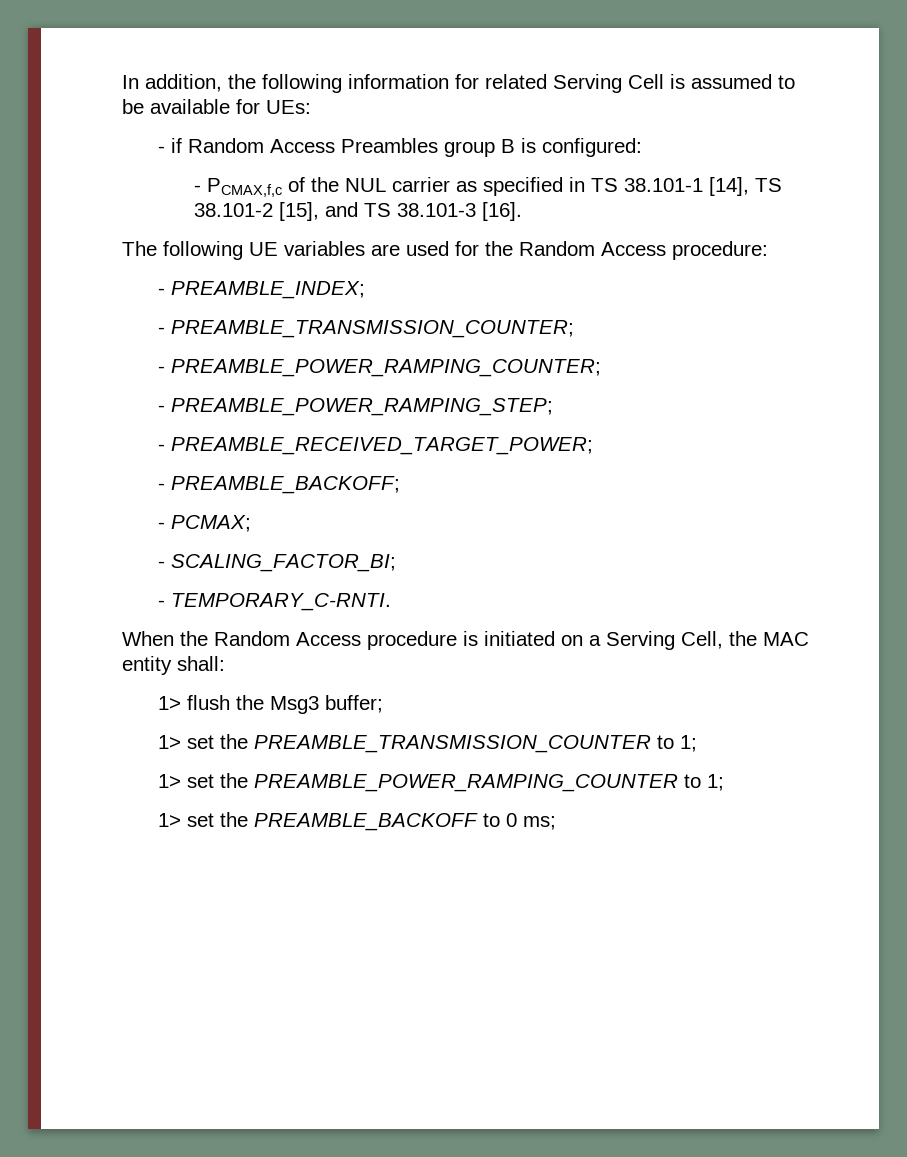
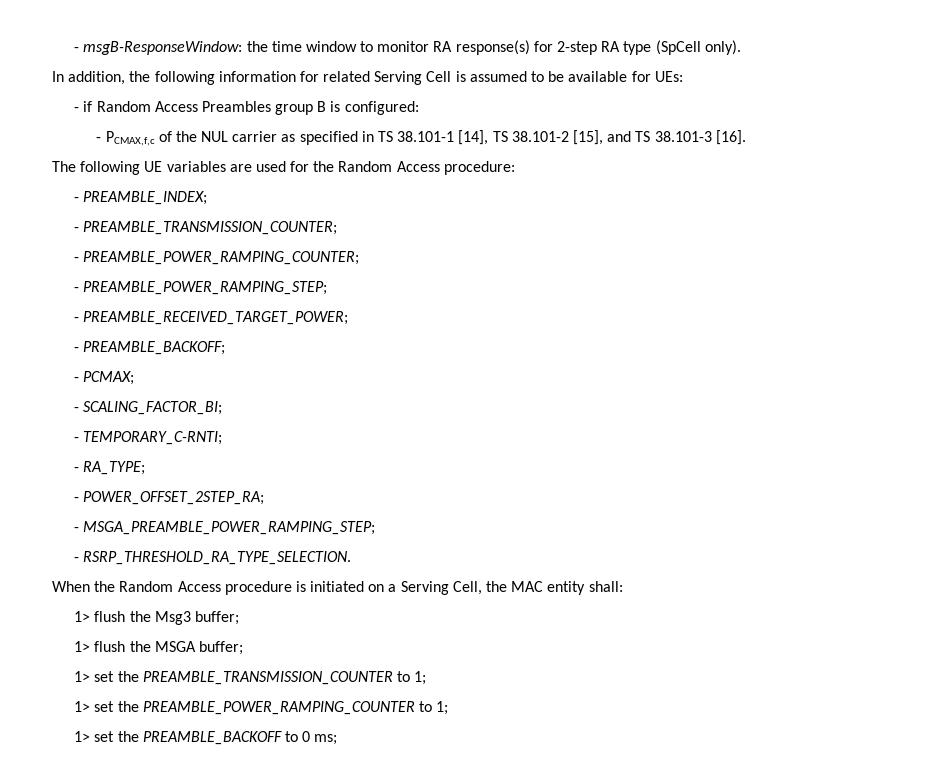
+ - msgB-ResponseWindow: the time window to monitor RA response(s) for 2-step RA type (SpCell only).
- - TEMPORARY_C-RNTI.
+ - TEMPORARY_C-RNTI;
+ - RA_TYPE;
+ - POWER_OFFSET_2STEP_RA;
+ - MSGA_PREAMBLE_POWER_RAMPING_STEP;
+ - RSRP_THRESHOLD_RA_TYPE_SELECTION.
+ 1> flush the MSGA buffer;

